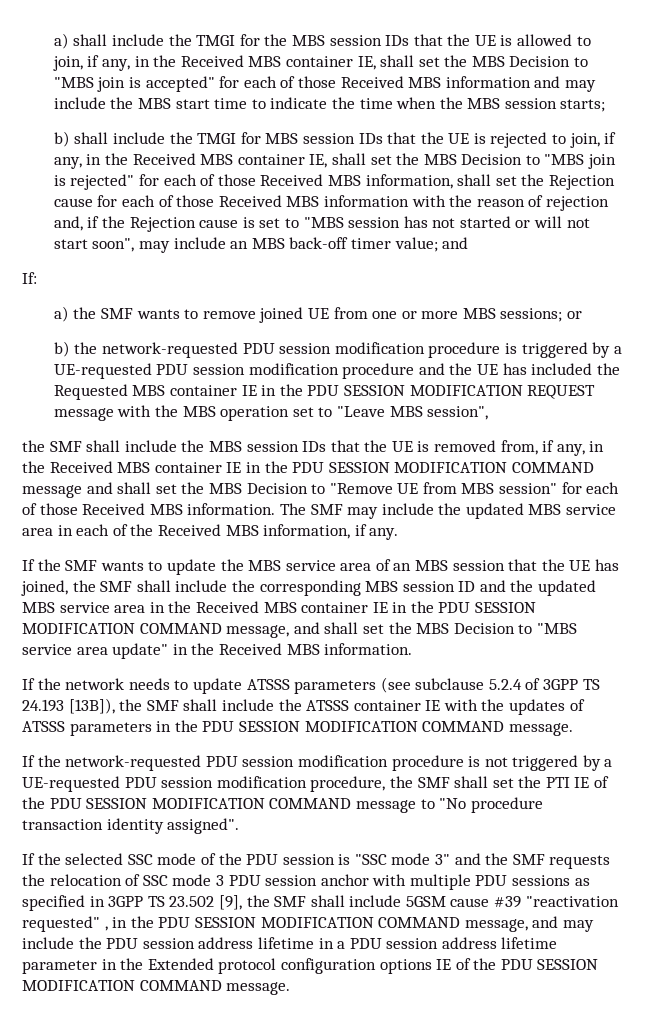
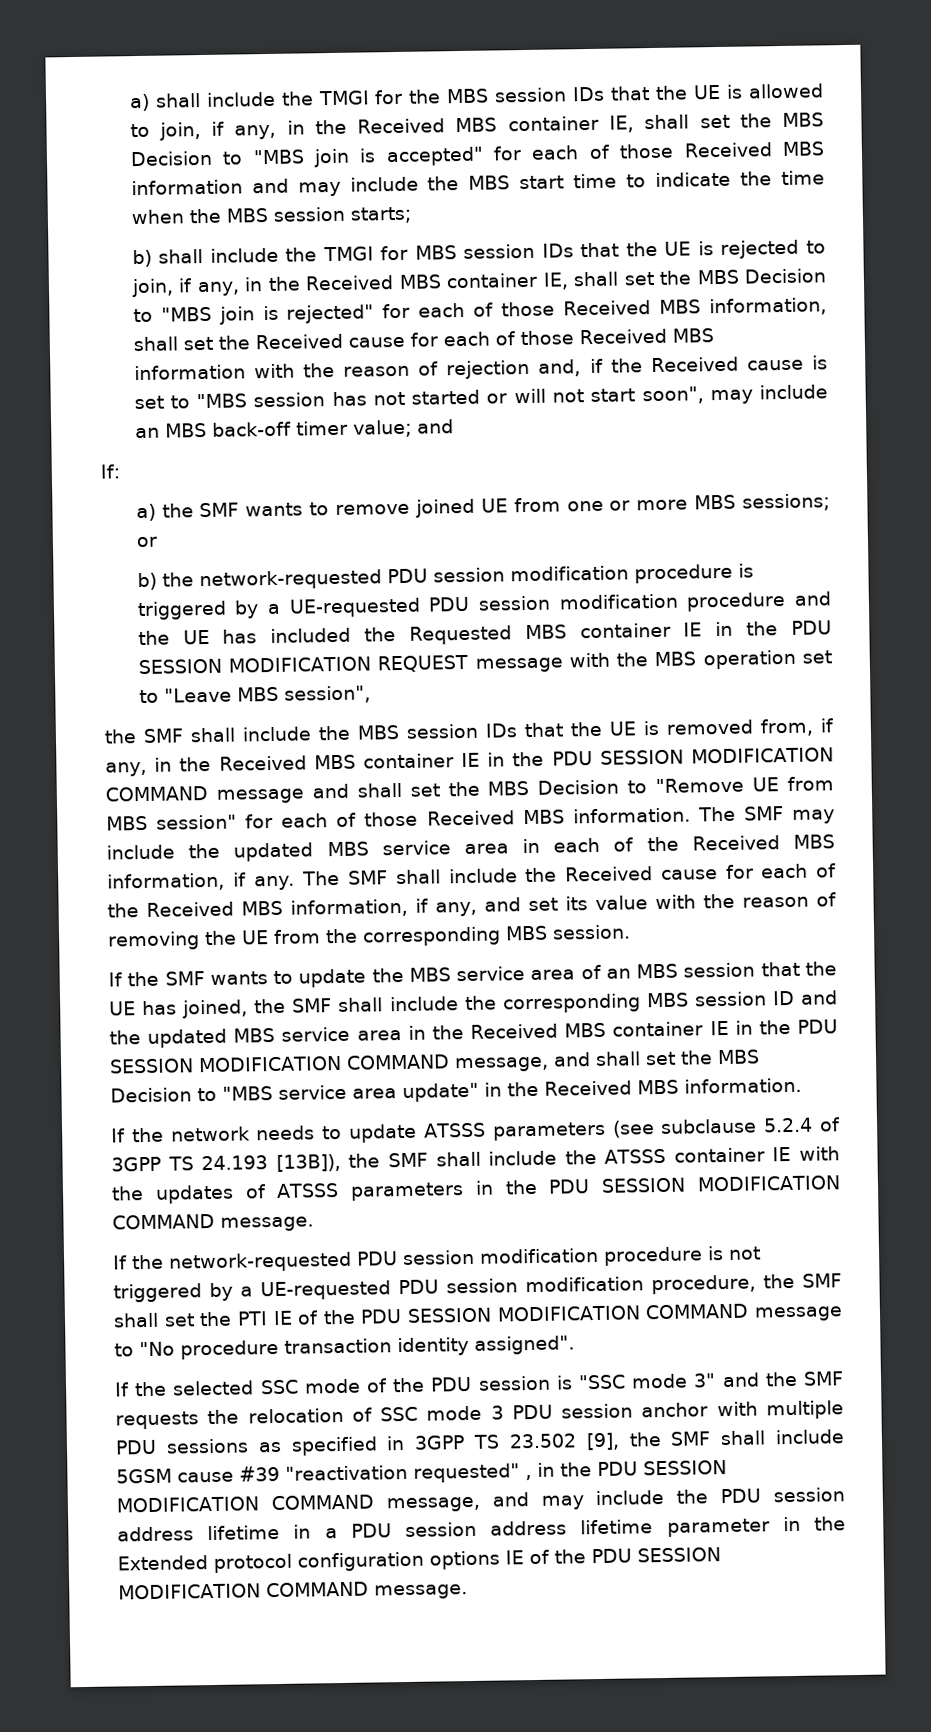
- b) shall include the TMGI for MBS session IDs that the UE is rejected to join, if any, in the Received MBS container IE, shall set the MBS Decision to "MBS join is rejected" for each of those Received MBS information, shall set the Rejection cause for each of those Received MBS information with the reason of rejection and, if the Rejection cause is set to "MBS session has not started or will not start soon", may include an MBS back-off timer value;
+ b) shall include the TMGI for MBS session IDs that the UE is rejected to join, if any, in the Received MBS container IE, shall set the MBS Decision to "MBS join is rejected" for each of those Received MBS information, shall set the Received cause for each of those Received MBS information with the reason of rejection and, if the Received cause is set to "MBS session has not started or will not start soon", may include an MBS back-off timer value;
+ The SMF shall include the Received cause for each of the Received MBS information, if any, and set its value with the reason of removing the UE from the corresponding MBS session.

